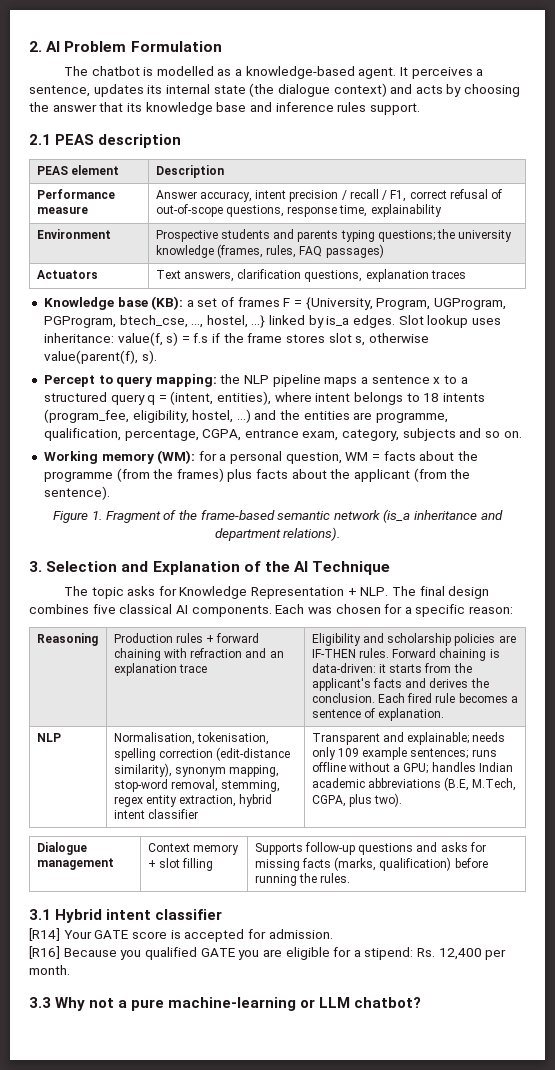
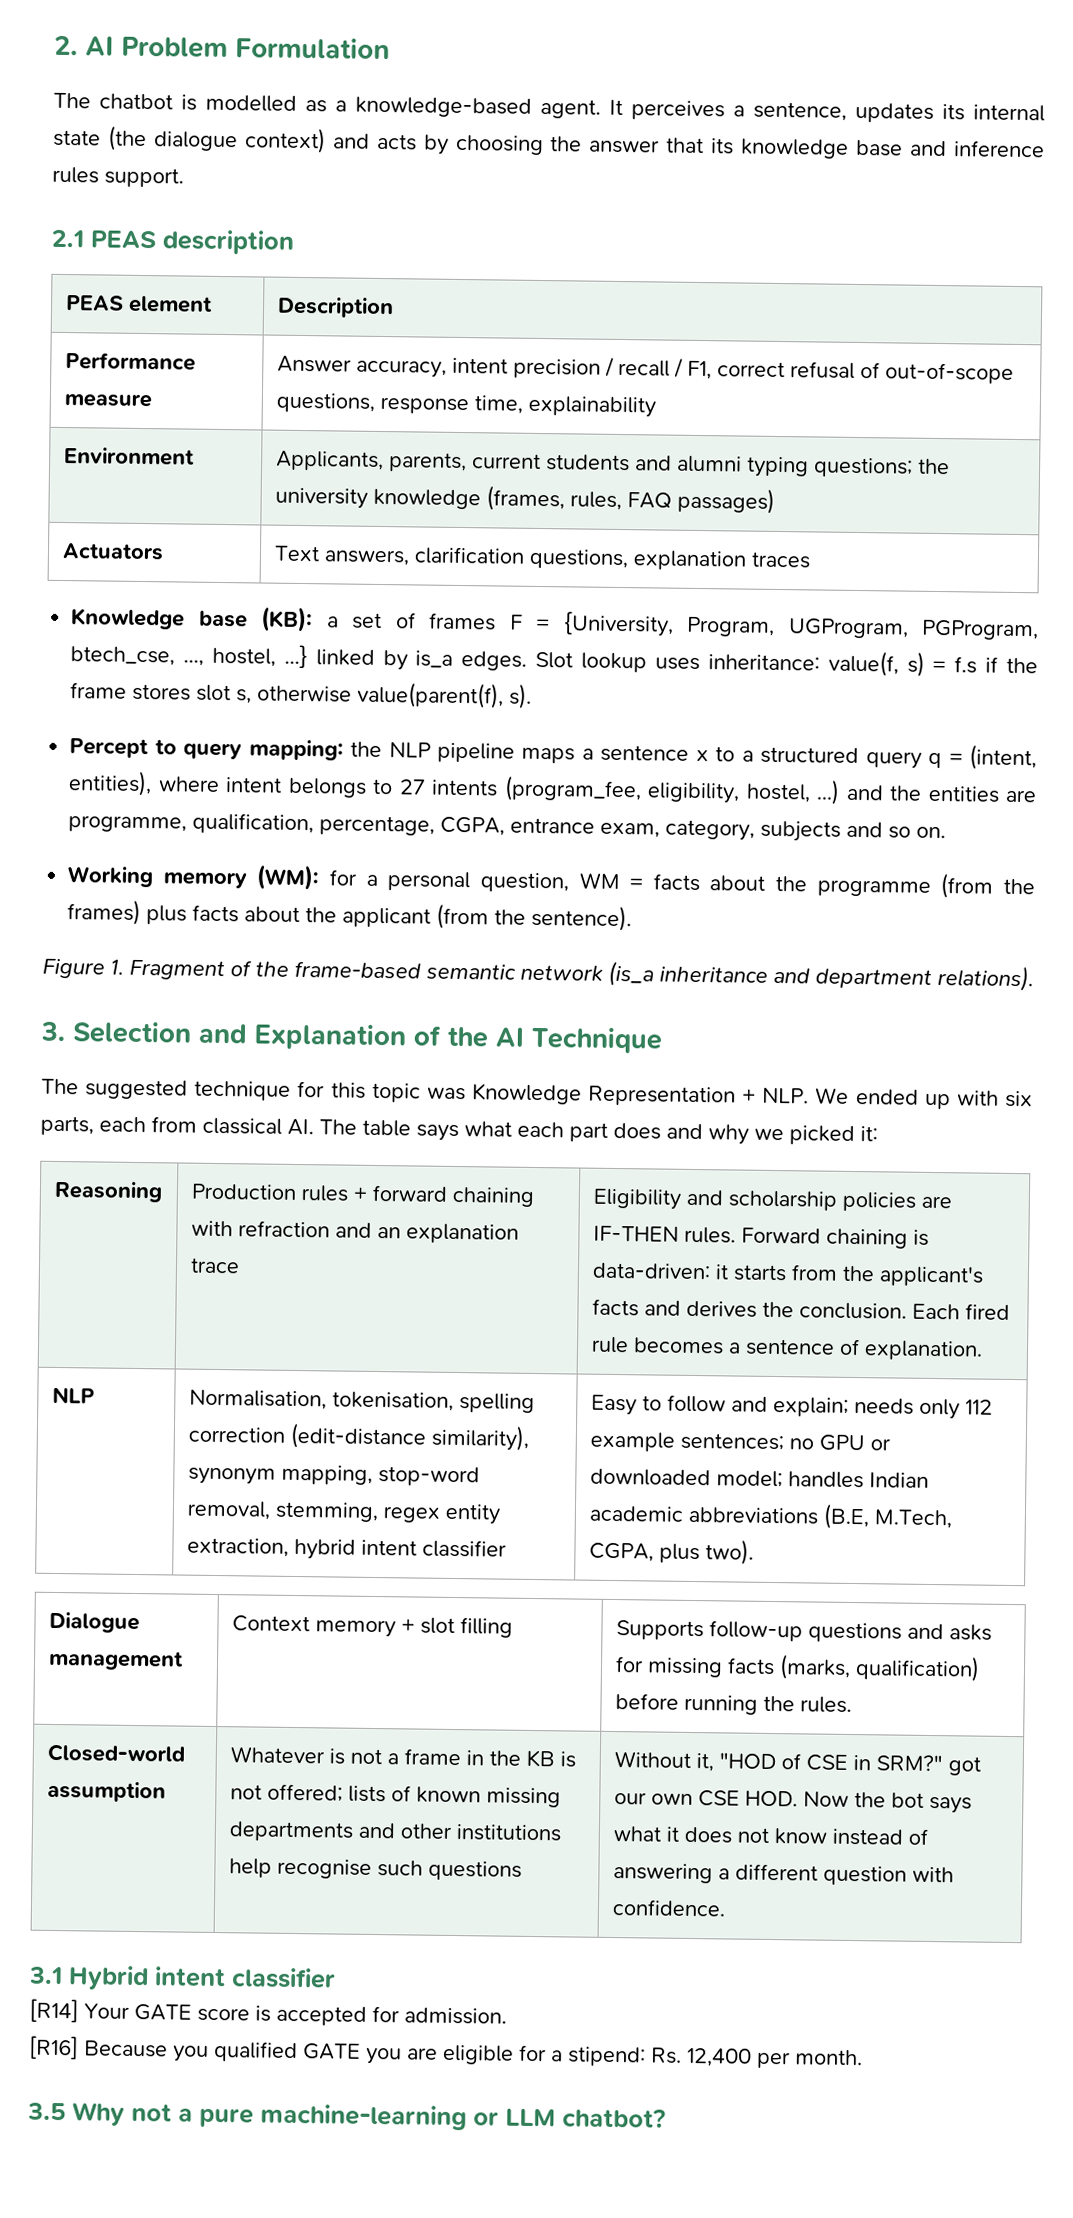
- Environment | Prospective students and parents typing questions; the university knowledge (frames, rules, FAQ passages)
+ Environment | Applicants, parents, current students and alumni typing questions; the university knowledge (frames, rules, FAQ passages)
- Percept to query mapping: the NLP pipeline maps a sentence x to a structured query q = (intent, entities), where intent belongs to 18 intents (program_fee, eligibility, hostel, ...) and the entities are programme, qualification, percentage, CGPA, entrance exam, category, subjects and so on.
+ Percept to query mapping: the NLP pipeline maps a sentence x to a structured query q = (intent, entities), where intent belongs to 27 intents (program_fee, eligibility, hostel, ...) and the entities are programme, qualification, percentage, CGPA, entrance exam, category, subjects and so on.
- The topic asks for Knowledge Representation + NLP. The final design combines five classical AI components. Each was chosen for a specific reason:
+ The suggested technique for this topic was Knowledge Representation + NLP. We ended up with six parts, each from classical AI. The table says what each part does and why we picked it:
- Transparent and explainable; needs only 109 example sentences; runs offline without a GPU; handles Indian academic abbreviations (B.E, M.Tech, CGPA, plus two).
+ Easy to follow and explain; needs only 112 example sentences; no GPU or downloaded model; handles Indian academic abbreviations (B.E, M.Tech, CGPA, plus two).
+ Closed-world assumption | Whatever is not a frame in the KB is not offered; lists of known missing departments and other institutions help recognise such questions | Without it, "HOD of CSE in SRM?" got our own CSE HOD. Now the bot says what it does not know instead of answering a different question with confidence.
- 3.3 Why not a pure machine-learning or LLM chatbot?
+ 3.5 Why not a pure machine-learning or LLM chatbot?

